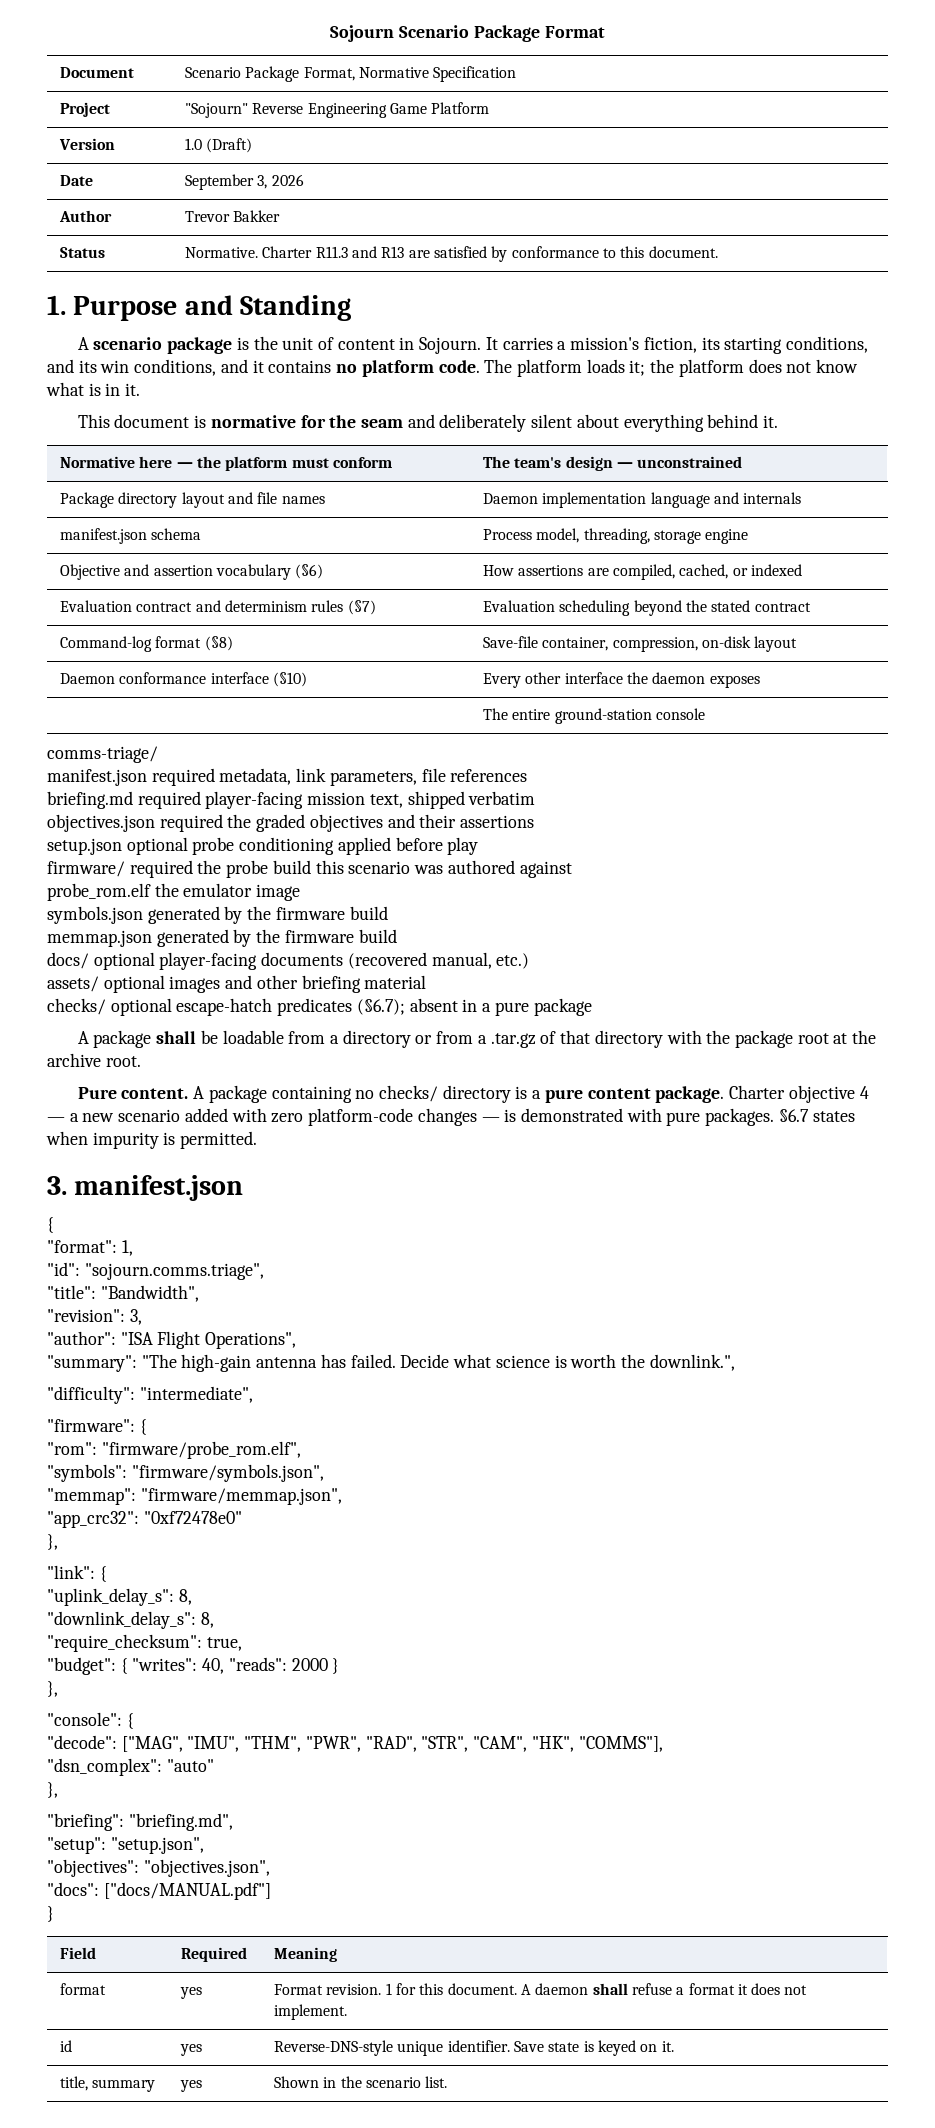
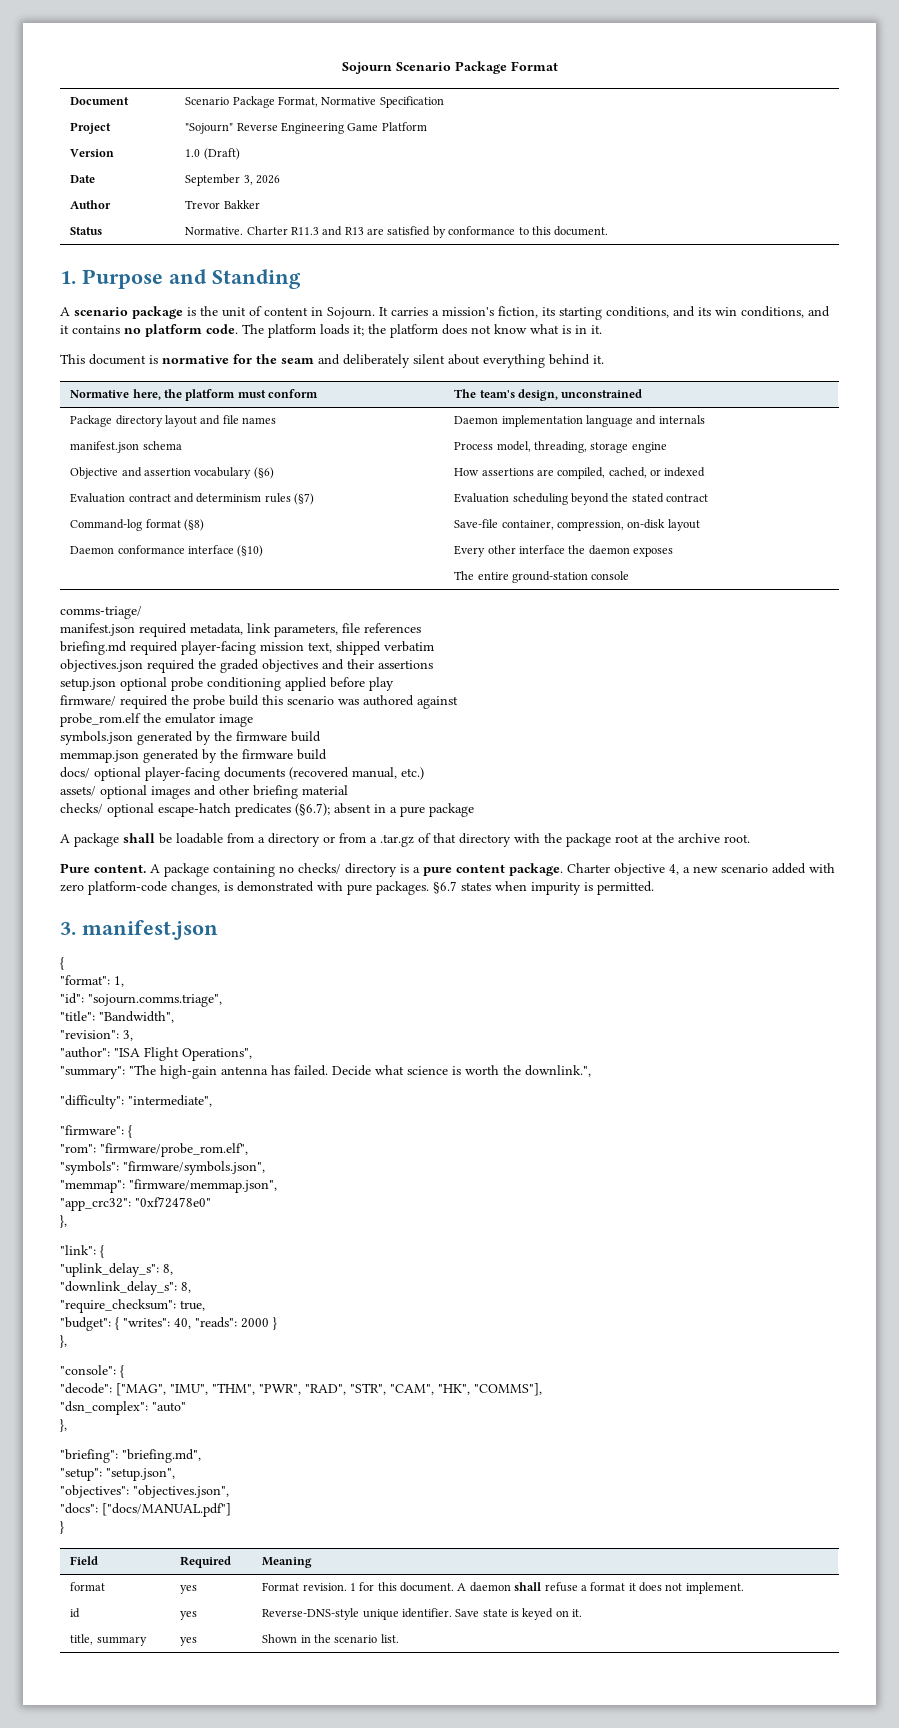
- Normative here — the platform must conform | The team's design — unconstrained
+ Normative here, the platform must conform | The team's design, unconstrained
- Charter objective 4 — a new scenario added with zero platform-code changes — is demonstrated with pure packages.
+ Charter objective 4, a new scenario added with zero platform-code changes, is demonstrated with pure packages.

